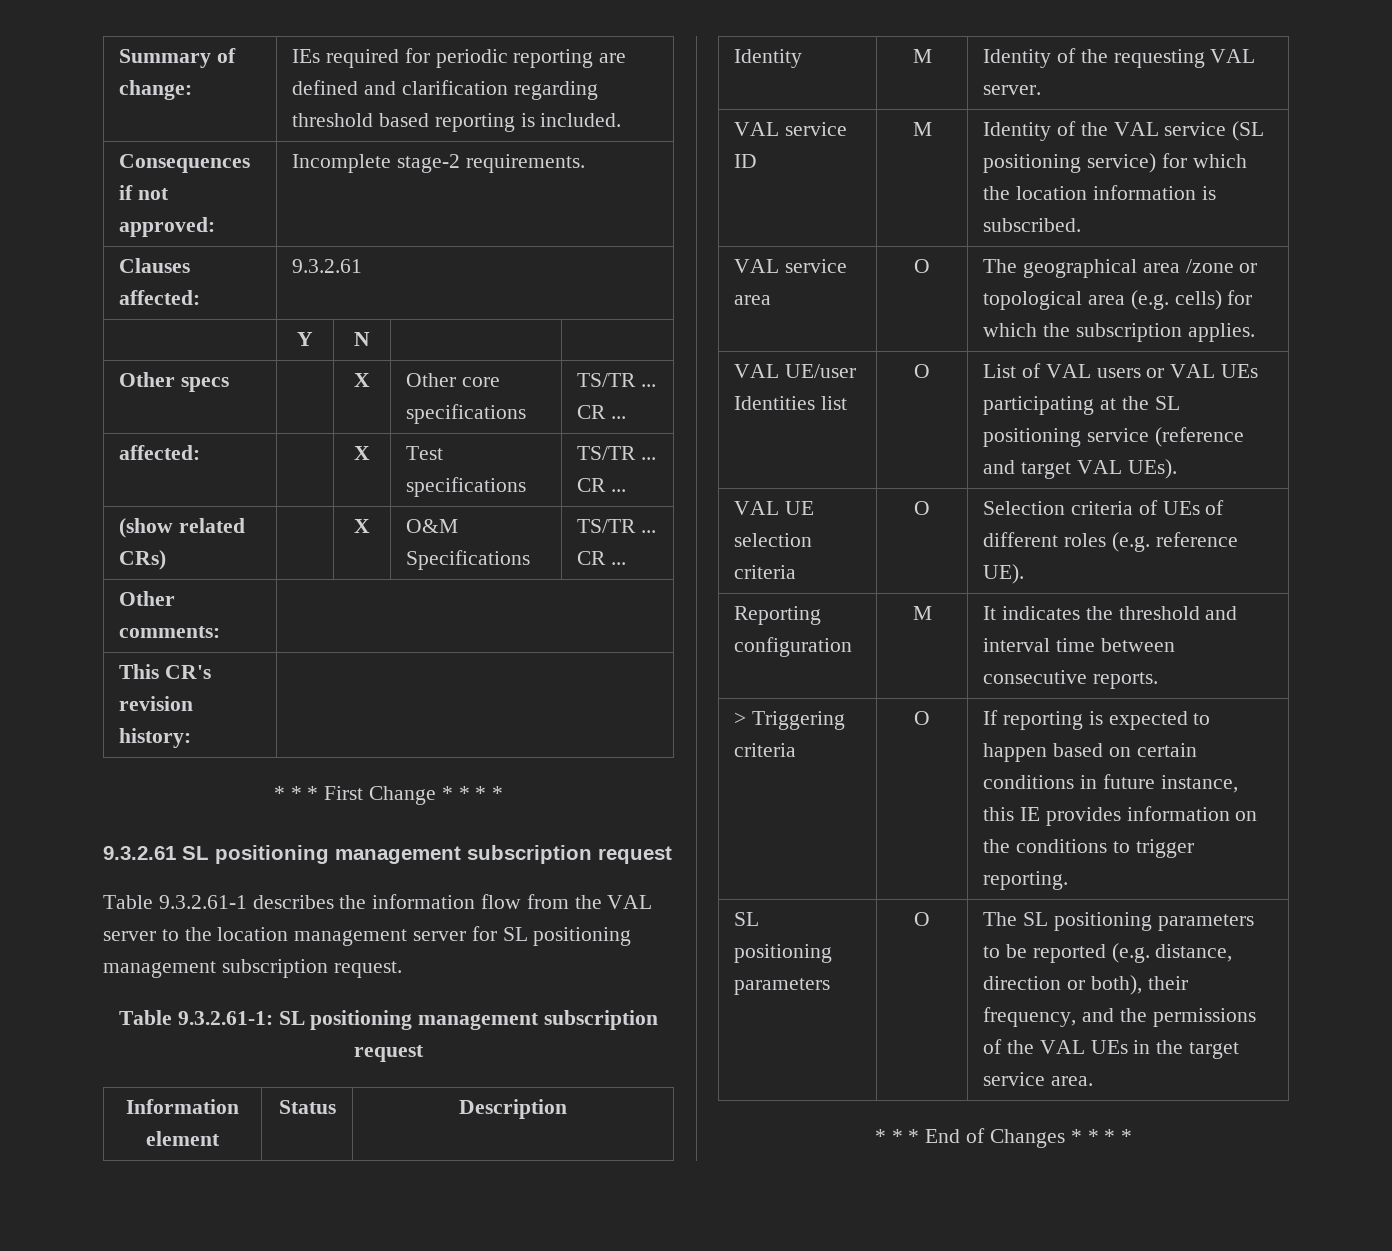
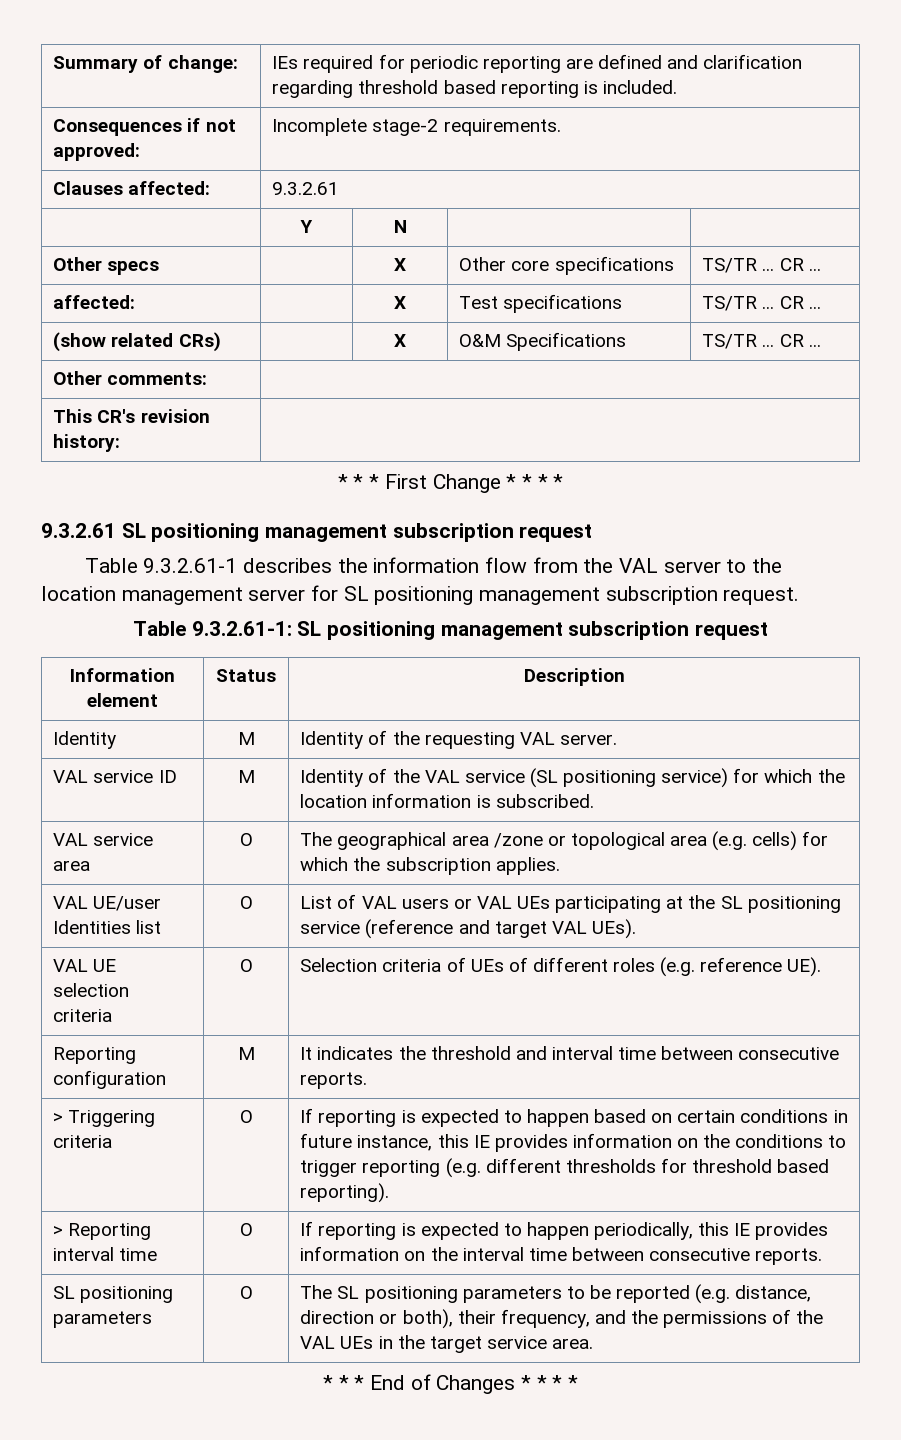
- > Triggering criteria | O | If reporting is expected to happen based on certain conditions in future instance, this IE provides information on the conditions to trigger reporting.
+ > Triggering criteria | O | If reporting is expected to happen based on certain conditions in future instance, this IE provides information on the conditions to trigger reporting (e.g. different thresholds for threshold based reporting).
+ > Reporting interval time | O | If reporting is expected to happen periodically, this IE provides information on the interval time between consecutive reports.

